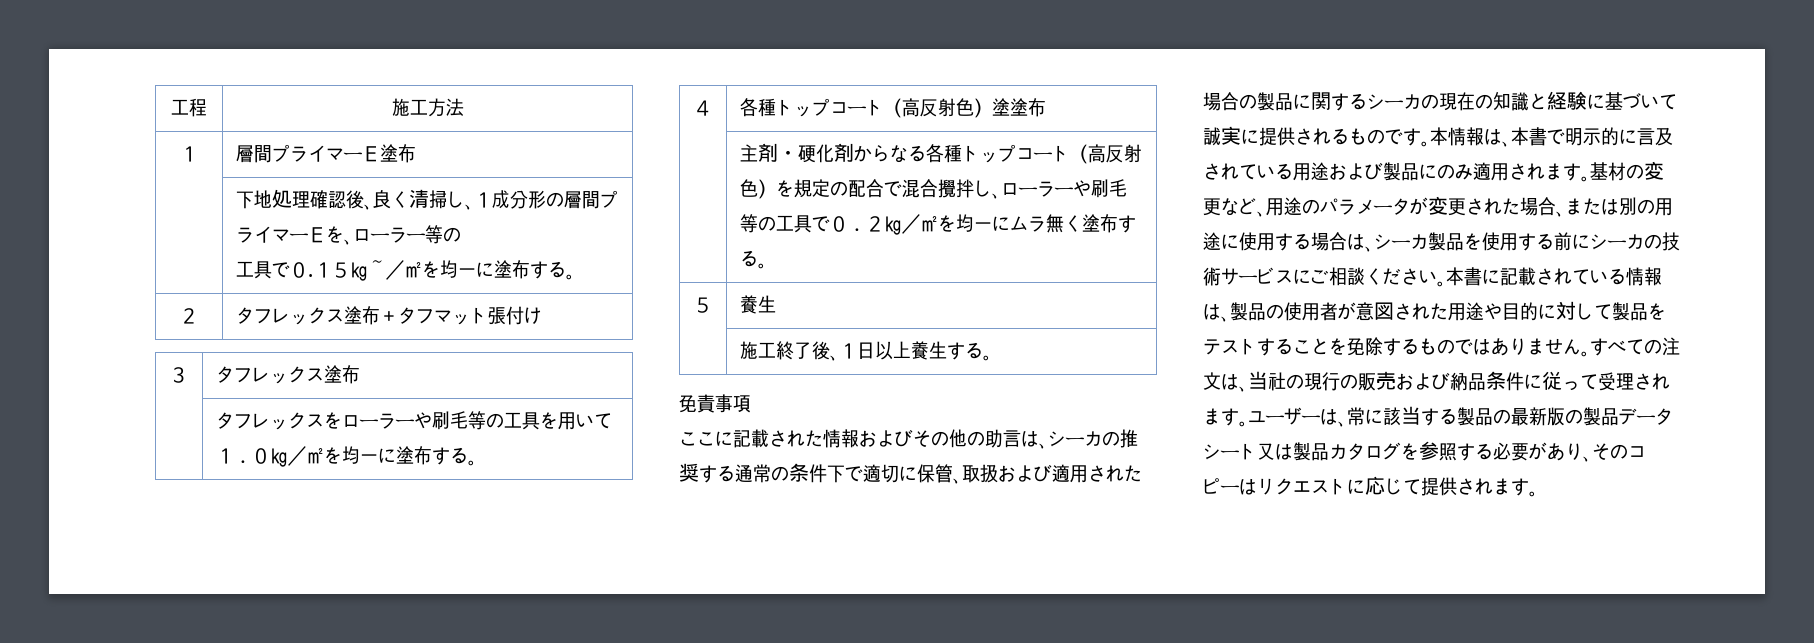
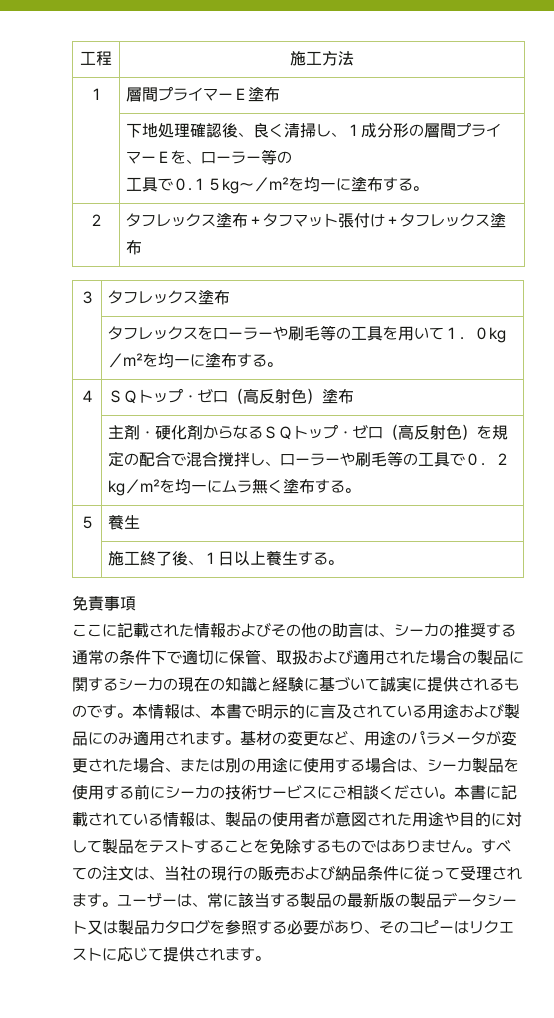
- ２ | タフレックス塗布＋タフマット張付け
+ ２ | タフレックス塗布＋タフマット張付け＋タフレックス塗布
- ４ | 各種トップコート（高反射色）塗塗布
+ ４ | ＳＱトップ・ゼロ（高反射色）塗布
- | 主剤・硬化剤からなる各種トップコート（高反射色）を規定の配合で混合攪拌し、ローラーや刷毛等の工具で０．２㎏／㎡を均一にムラ無く塗布する。
+ | 主剤・硬化剤からなるＳＱトップ・ゼロ（高反射色）を規定の配合で混合撹拌し、ローラーや刷毛等の工具で０．２㎏／㎡を均一にムラ無く塗布する。

